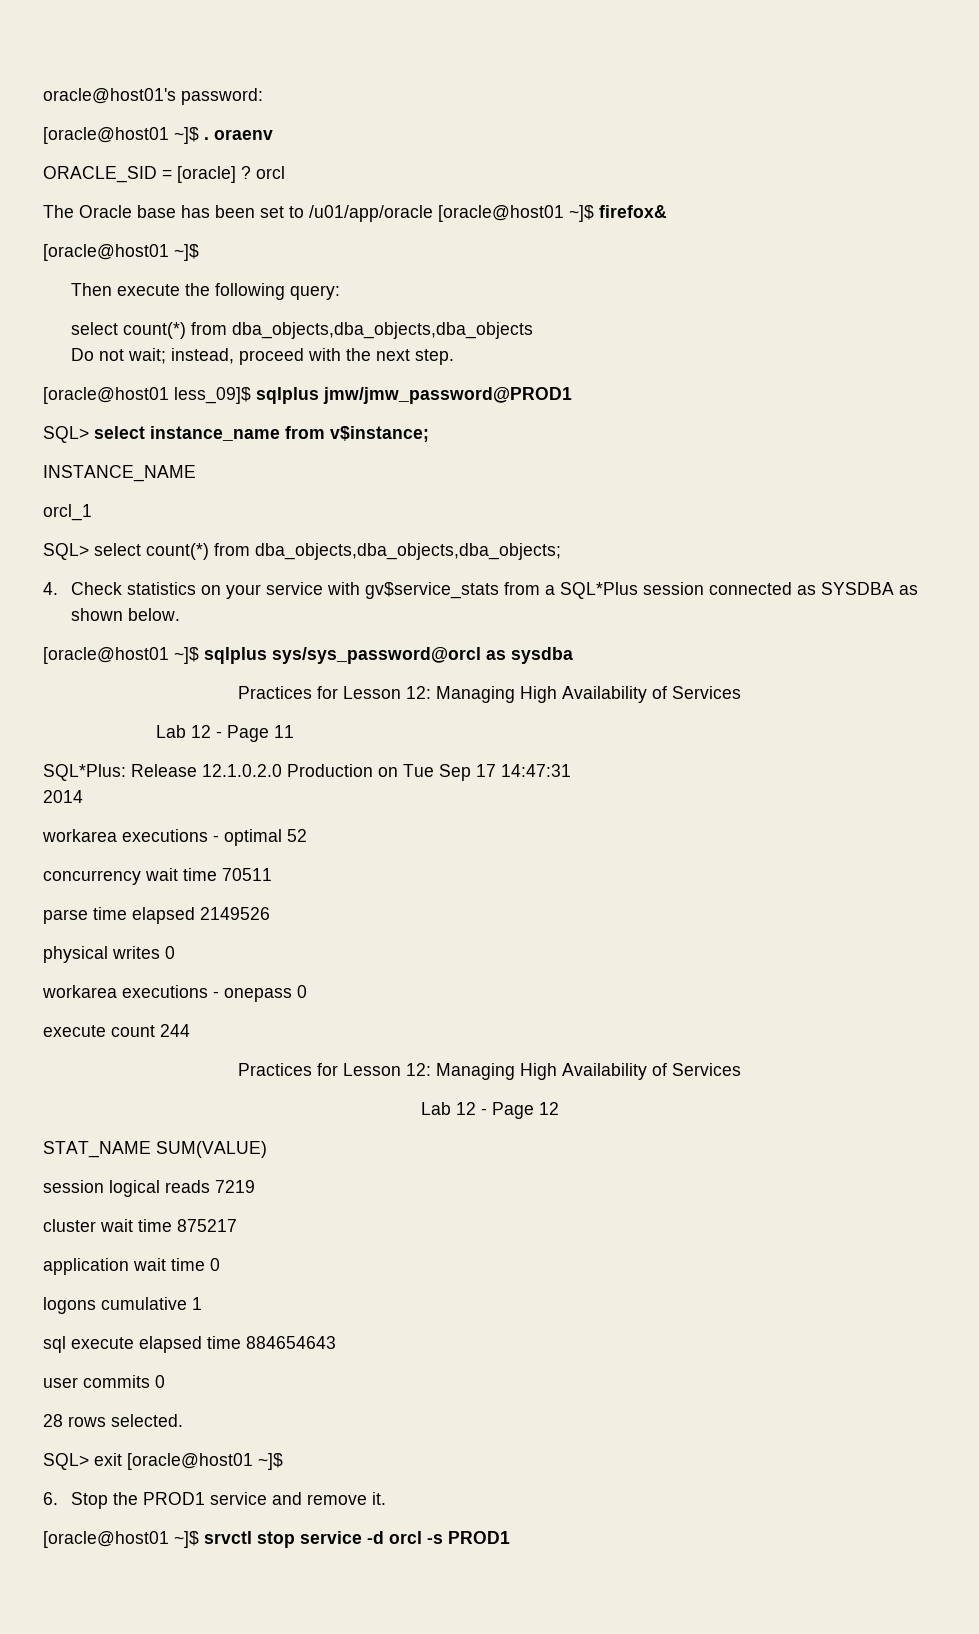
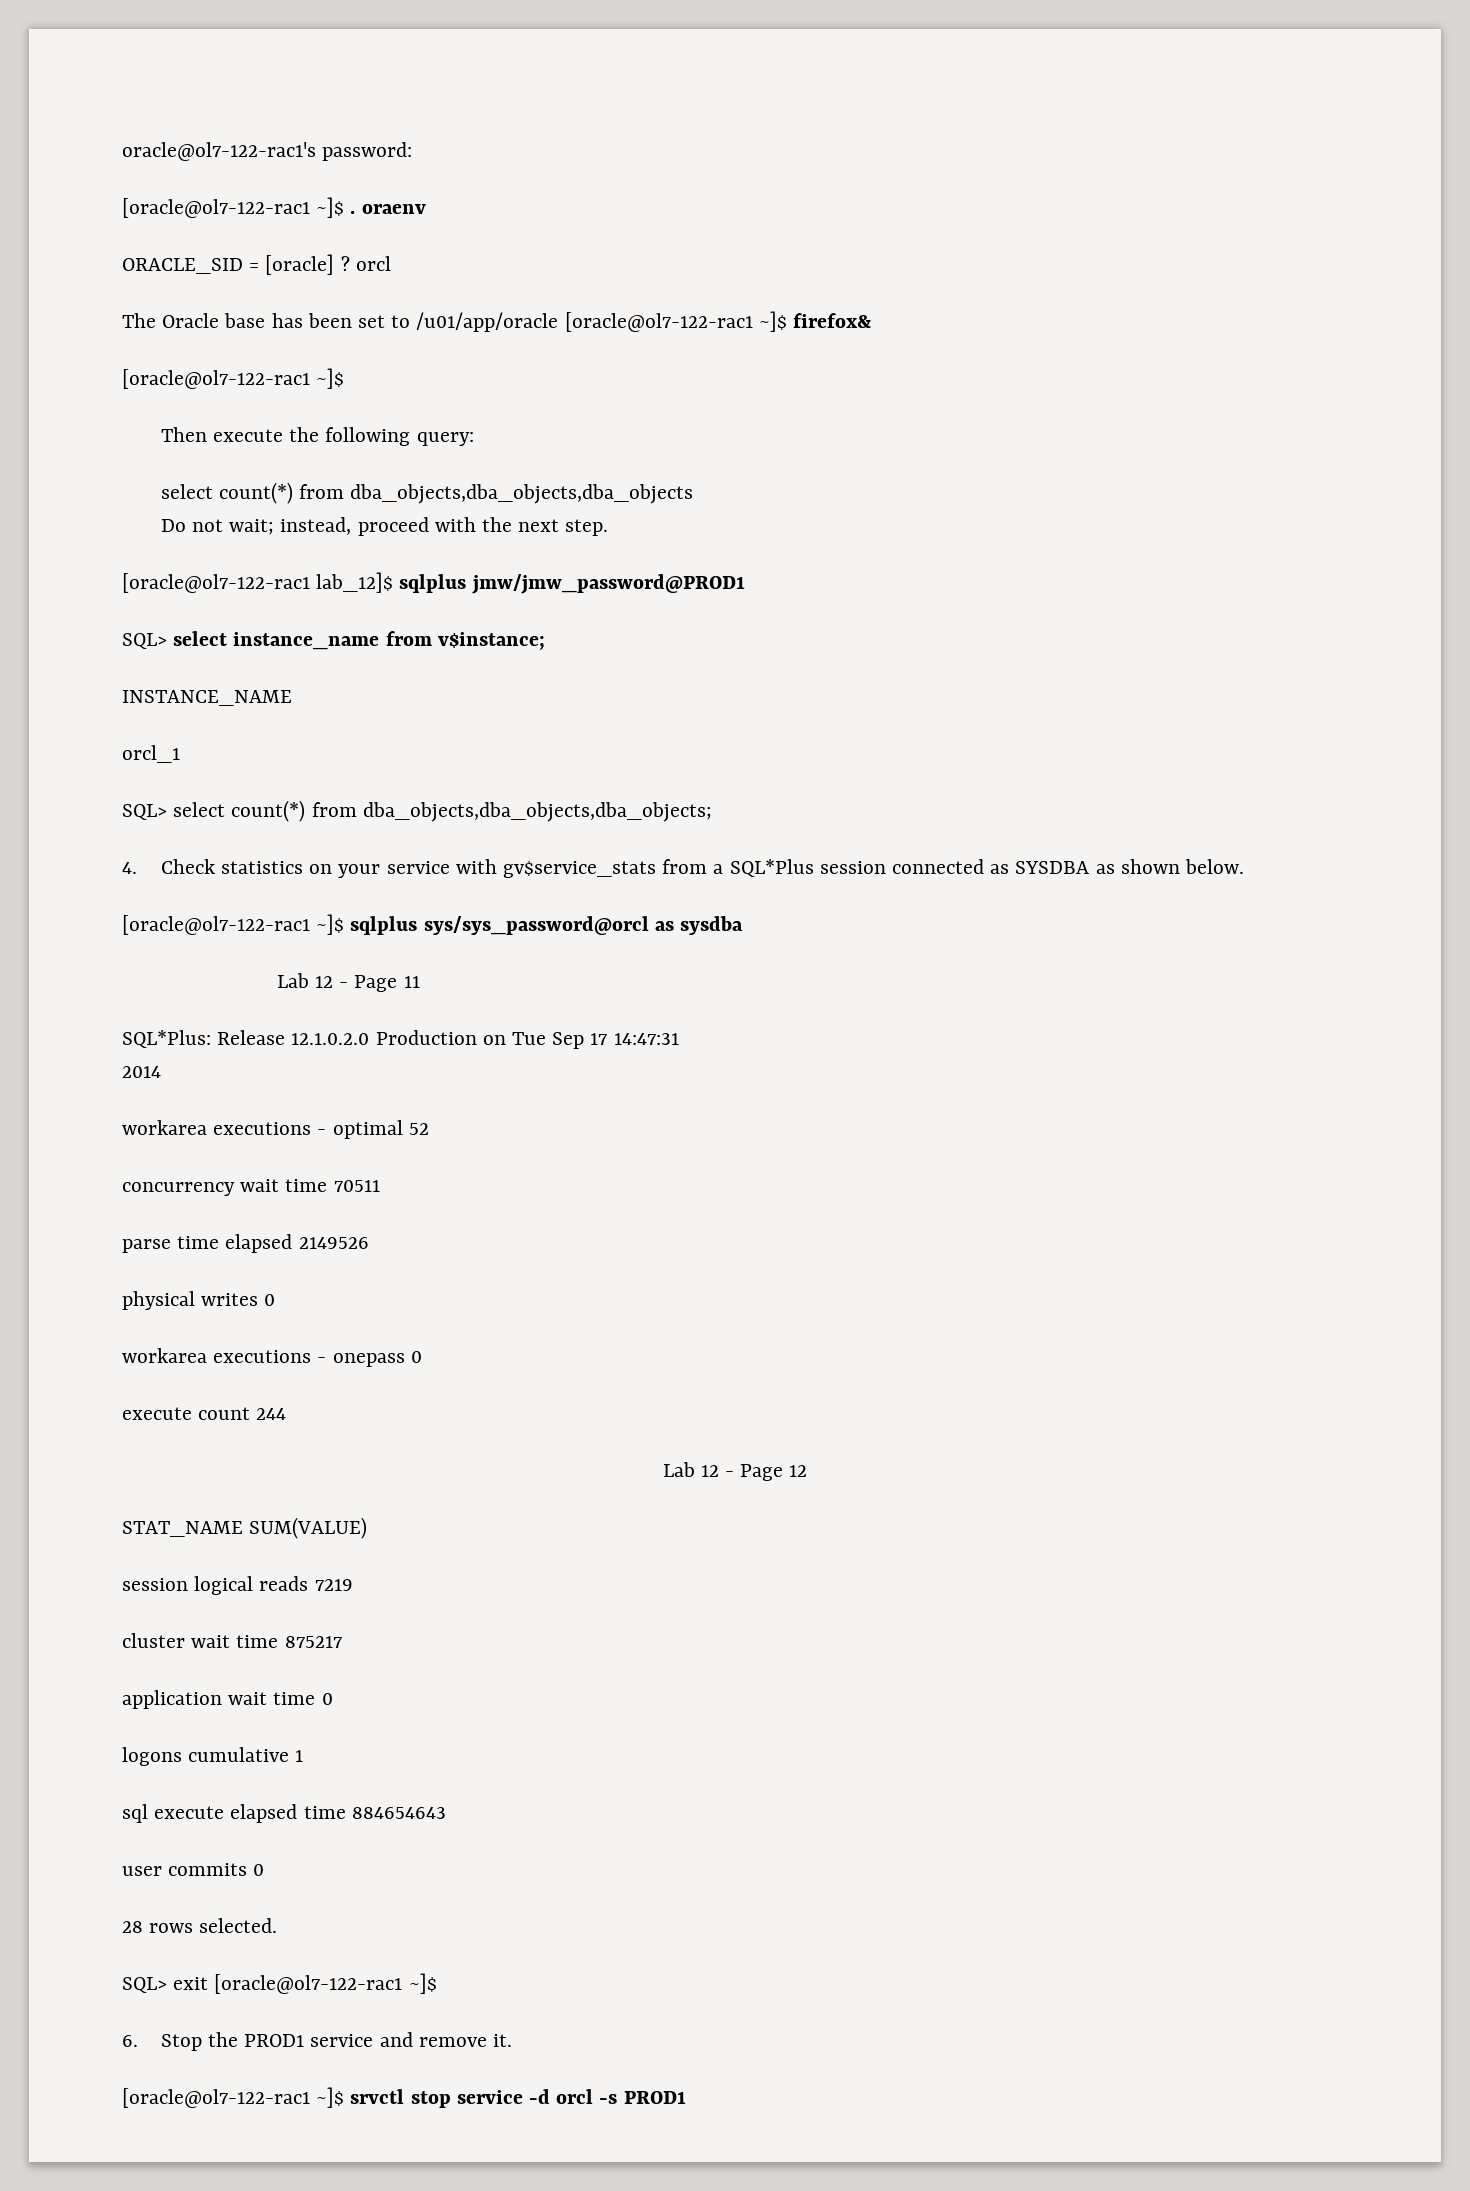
- oracle@host01's password:
+ oracle@ol7-122-rac1's password:
- [oracle@host01 ~]$ . oraenv
+ [oracle@ol7-122-rac1 ~]$ . oraenv
- The Oracle base has been set to /u01/app/oracle [oracle@host01 ~]$ firefox&
- [oracle@host01 ~]$
+ The Oracle base has been set to /u01/app/oracle [oracle@ol7-122-rac1 ~]$ firefox&
+ [oracle@ol7-122-rac1 ~]$
- [oracle@host01 less_09]$ sqlplus jmw/jmw_password@PROD1
+ [oracle@ol7-122-rac1 lab_12]$ sqlplus jmw/jmw_password@PROD1
- [oracle@host01 ~]$ sqlplus sys/sys_password@orcl as sysdba
- Practices for Lesson 12: Managing High Availability of Services
+ [oracle@ol7-122-rac1 ~]$ sqlplus sys/sys_password@orcl as sysdba
  execute count 244
- Practices for Lesson 12: Managing High Availability of Services
- SQL> exit [oracle@host01 ~]$
+ SQL> exit [oracle@ol7-122-rac1 ~]$
- [oracle@host01 ~]$ srvctl stop service -d orcl -s PROD1
+ [oracle@ol7-122-rac1 ~]$ srvctl stop service -d orcl -s PROD1

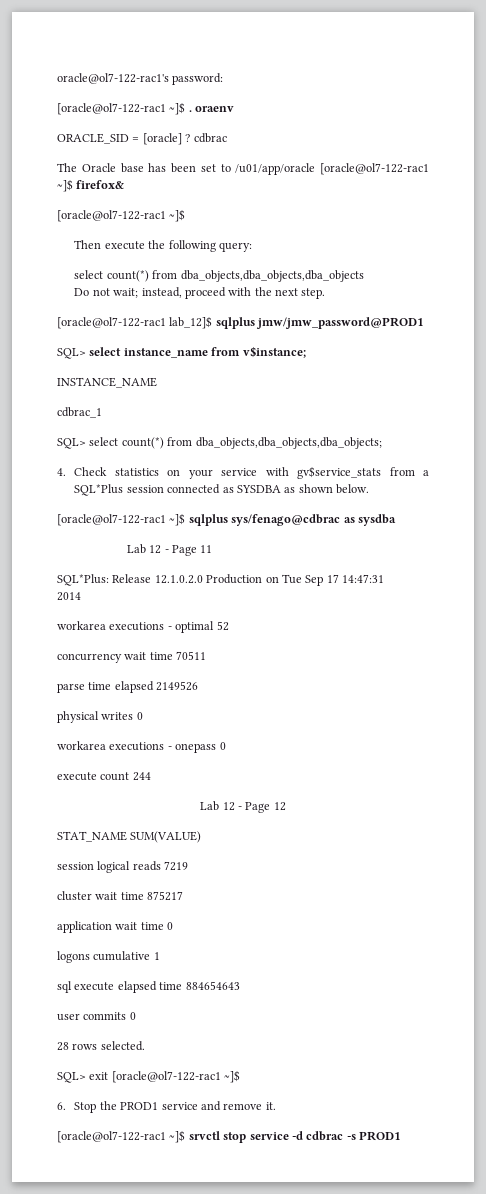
- ORACLE_SID = [oracle] ? orcl
+ ORACLE_SID = [oracle] ? cdbrac
- orcl_1
+ cdbrac_1
- [oracle@ol7-122-rac1 ~]$ sqlplus sys/sys_password@orcl as sysdba
+ [oracle@ol7-122-rac1 ~]$ sqlplus sys/fenago@cdbrac as sysdba
- [oracle@ol7-122-rac1 ~]$ srvctl stop service -d orcl -s PROD1
+ [oracle@ol7-122-rac1 ~]$ srvctl stop service -d cdbrac -s PROD1

